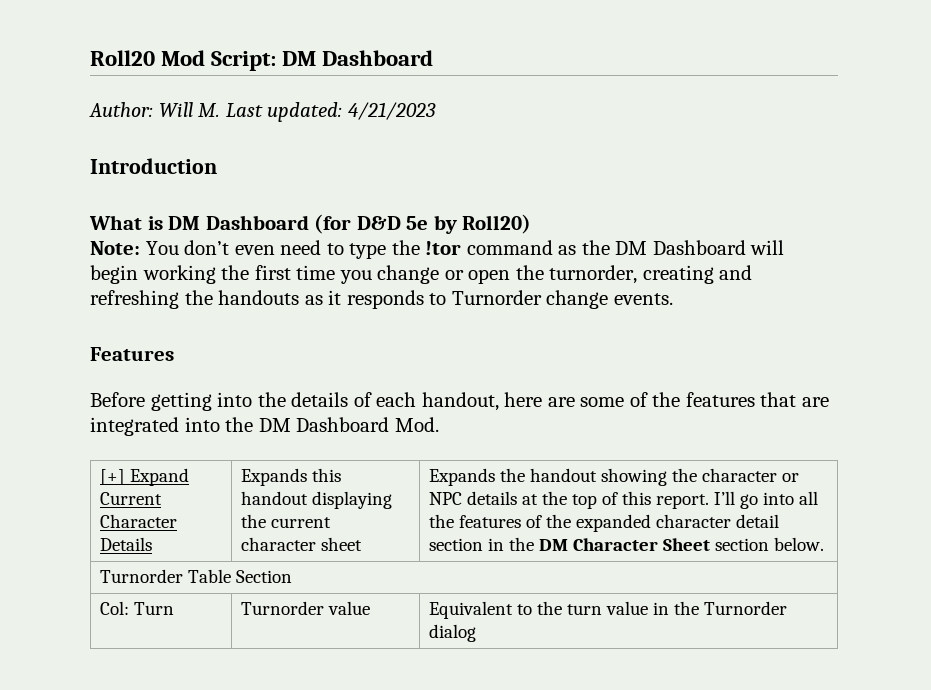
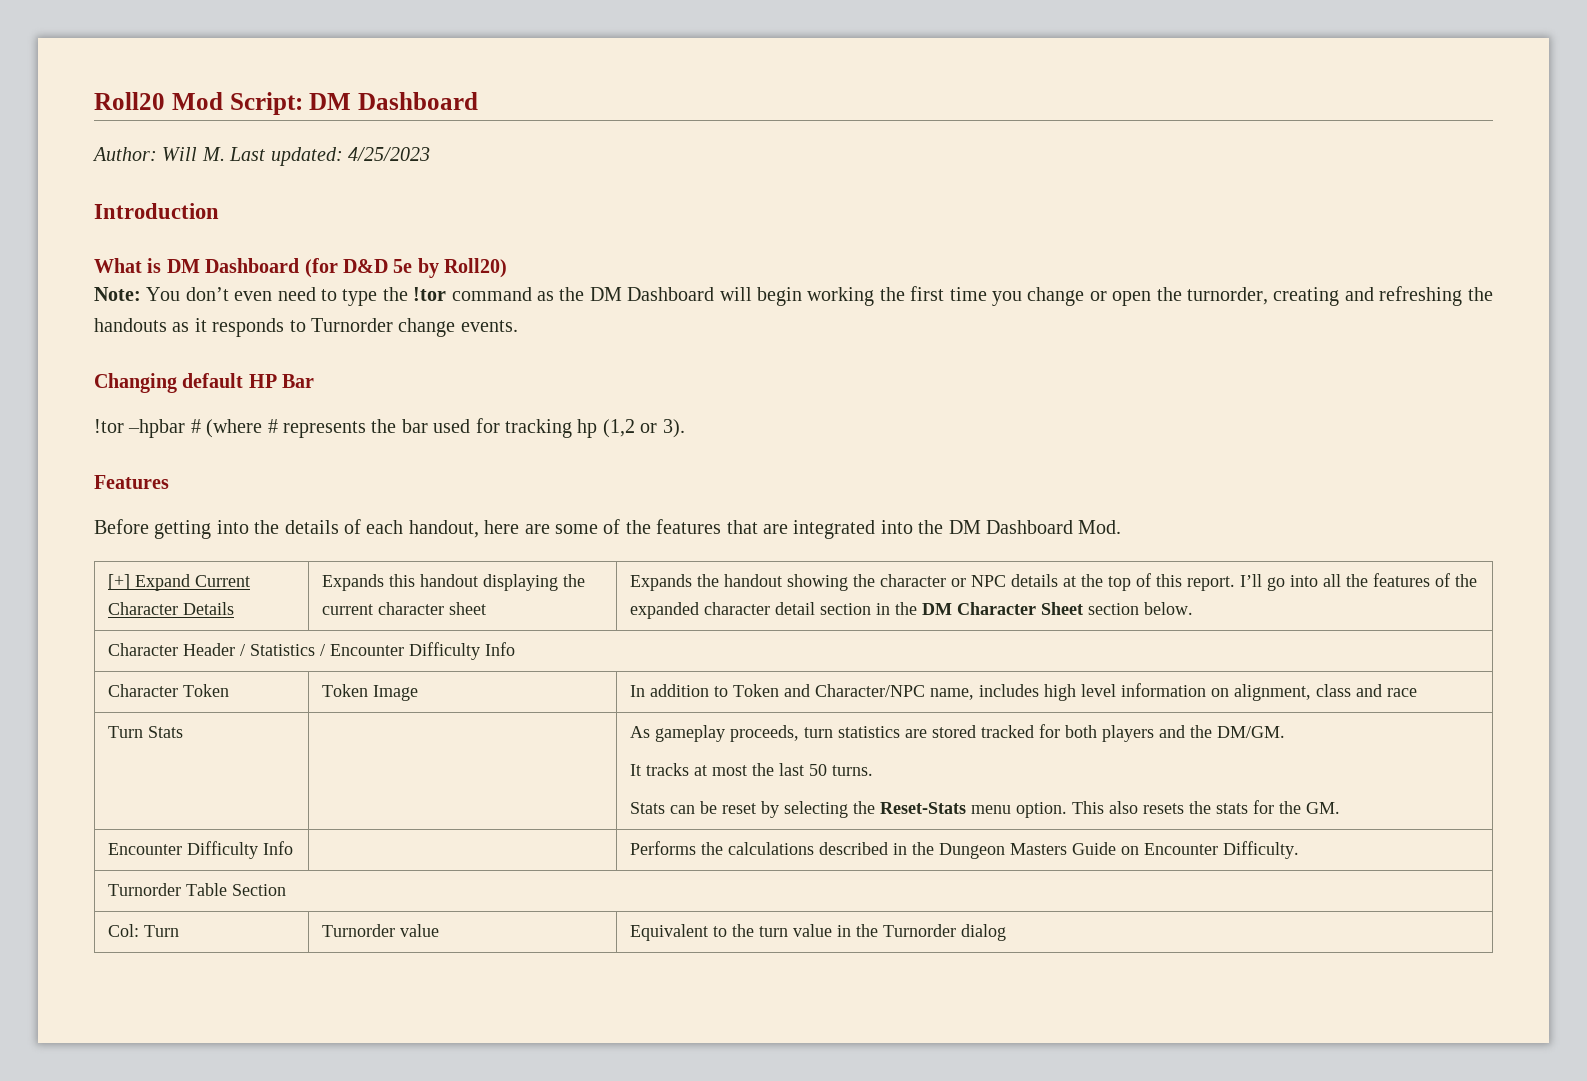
- Author: Will M. Last updated: 4/21/2023
+ Author: Will M. Last updated: 4/25/2023
+ Changing default HP Bar
+ !tor –hpbar # (where # represents the bar used for tracking hp (1,2 or 3).
+ Character Header / Statistics / Encounter Difficulty Info
+ Character Token | Token Image | In addition to Token and Character/NPC name, includes high level information on alignment, class and race
+ Turn Stats | | As gameplay proceeds, turn statistics are stored tracked for both players and the DM/GM.
+ It tracks at most the last 50 turns.
+ Stats can be reset by selecting the Reset-Stats menu option. This also resets the stats for the GM.
+ Encounter Difficulty Info | | Performs the calculations described in the Dungeon Masters Guide on Encounter Difficulty.

